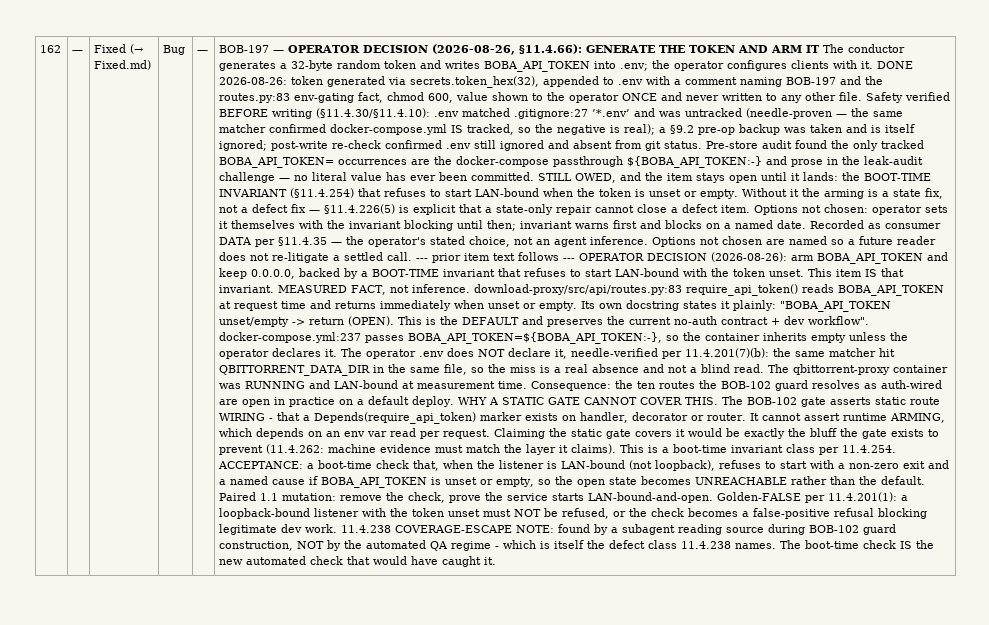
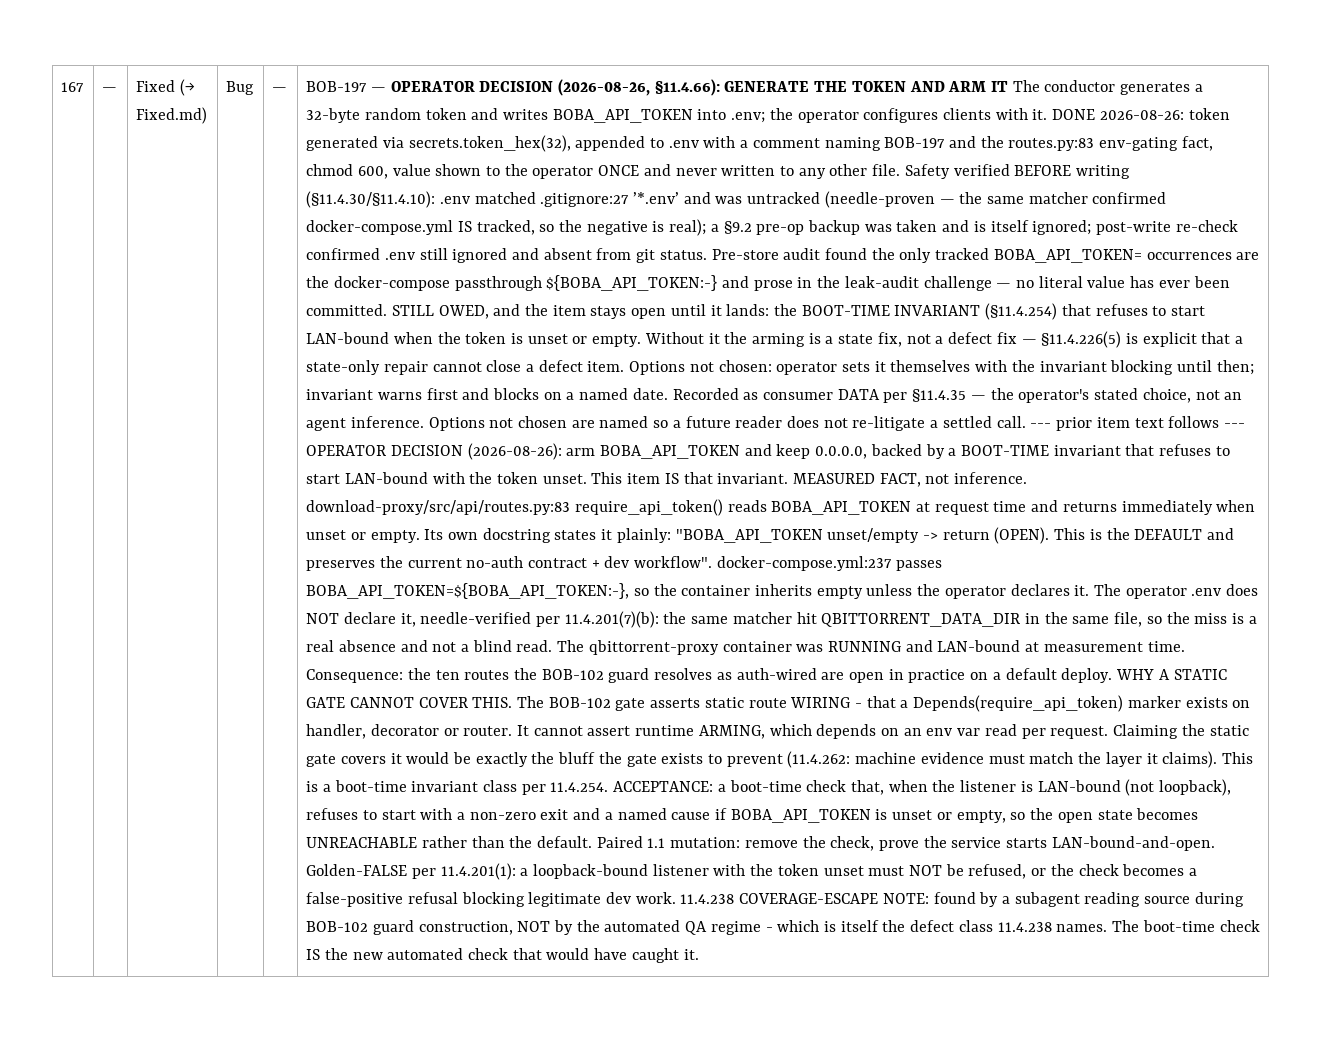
- 162
+ 167

